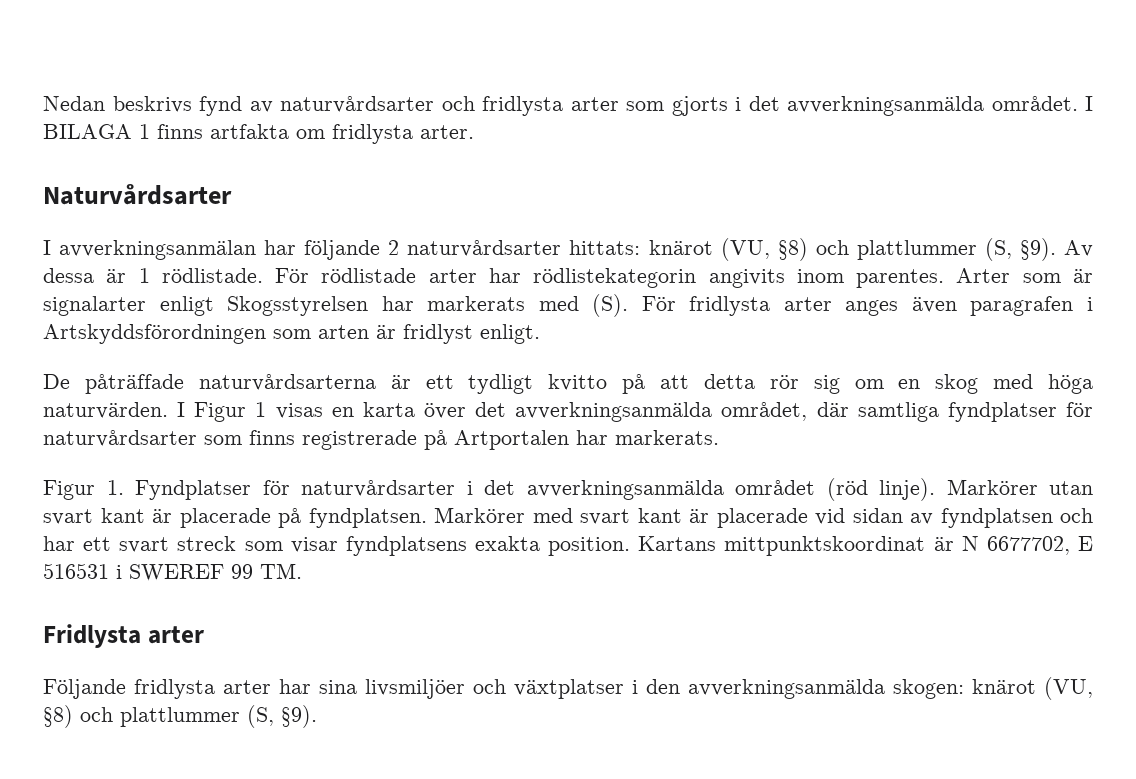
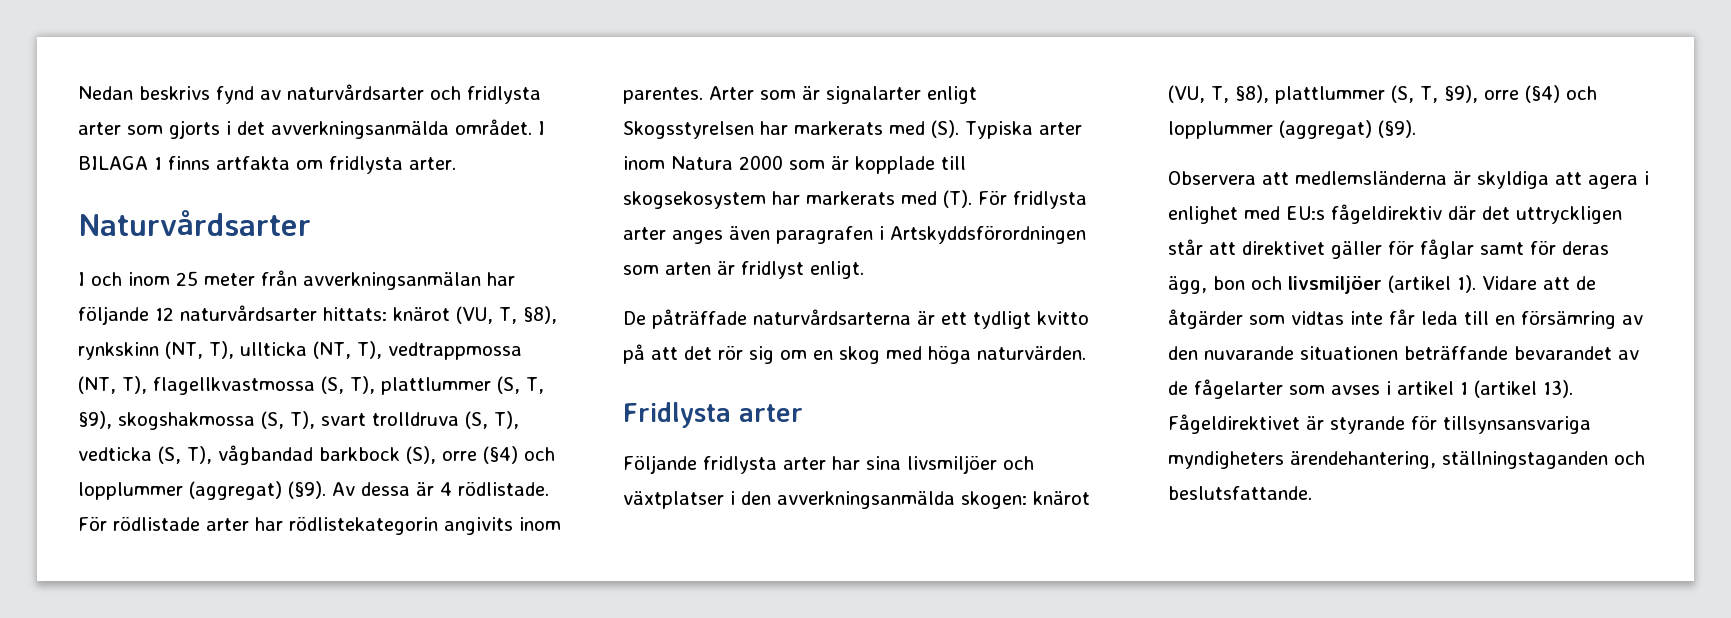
- I avverkningsanmälan har följande 2 naturvårdsarter hittats: knärot (VU, §8) och plattlummer (S, §9).
+ I och inom 25 meter från avverkningsanmälan har följande 12 naturvårdsarter hittats: knärot (VU, T, §8), rynkskinn (NT, T), ullticka (NT, T), vedtrappmossa (NT, T), flagellkvastmossa (S, T), plattlummer (S, T, §9), skogshakmossa (S, T), svart trolldruva (S, T), vedticka (S, T), vågbandad barkbock (S), orre (§4) och lopplummer (aggregat) (§9).
- Av dessa är 1 rödlistade.
+ Av dessa är 4 rödlistade.
- Arter som är signalarter enligt Skogsstyrelsen har markerats med (S). För fridlysta arter anges även paragrafen i Artskyddsförordningen som arten är fridlyst enligt.
+ Arter som är signalarter enligt Skogsstyrelsen har markerats med (S). Typiska arter inom Natura 2000 som är kopplade till skogsekosystem har markerats med (T). För fridlysta arter anges även paragrafen i Artskyddsförordningen som arten är fridlyst enligt.
- De påträffade naturvårdsarterna är ett tydligt kvitto på att detta rör sig om en skog med höga naturvärden. I Figur 1 visas en karta över det avverkningsanmälda området, där samtliga fyndplatser för naturvårdsarter som finns registrerade på Artportalen har markerats.
- Figur 1. Fyndplatser för naturvårdsarter i det avverkningsanmälda området (röd linje). Markörer utan svart kant är placerade på fyndplatsen. Markörer med svart kant är placerade vid sidan av fyndplatsen och har ett svart streck som visar fyndplatsens exakta position. Kartans mittpunktskoordinat är N 6677702, E 516531 i SWEREF 99 TM.
+ De påträffade naturvårdsarterna är ett tydligt kvitto på att det rör sig om en skog med höga naturvärden.
- Följande fridlysta arter har sina livsmiljöer och växtplatser i den avverkningsanmälda skogen: knärot (VU, §8) och plattlummer (S, §9).
+ Följande fridlysta arter har sina livsmiljöer och växtplatser i den avverkningsanmälda skogen: knärot (VU, T, §8), plattlummer (S, T, §9), orre (§4) och lopplummer (aggregat) (§9).
+ Observera att medlemsländerna är skyldiga att agera i enlighet med EU:s fågeldirektiv där det uttryckligen står att direktivet gäller för fåglar samt för deras ägg, bon och livsmiljöer (artikel 1). Vidare att de åtgärder som vidtas inte får leda till en försämring av den nuvarande situationen beträffande bevarandet av de fågelarter som avses i artikel 1 (artikel 13). Fågeldirektivet är styrande för tillsynsansvariga myndigheters ärendehantering, ställningstaganden och beslutsfattande.

